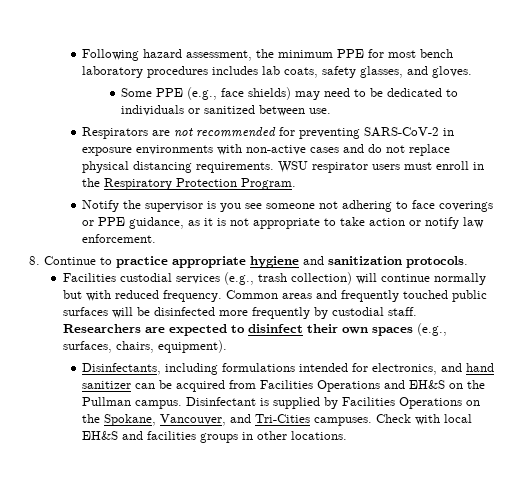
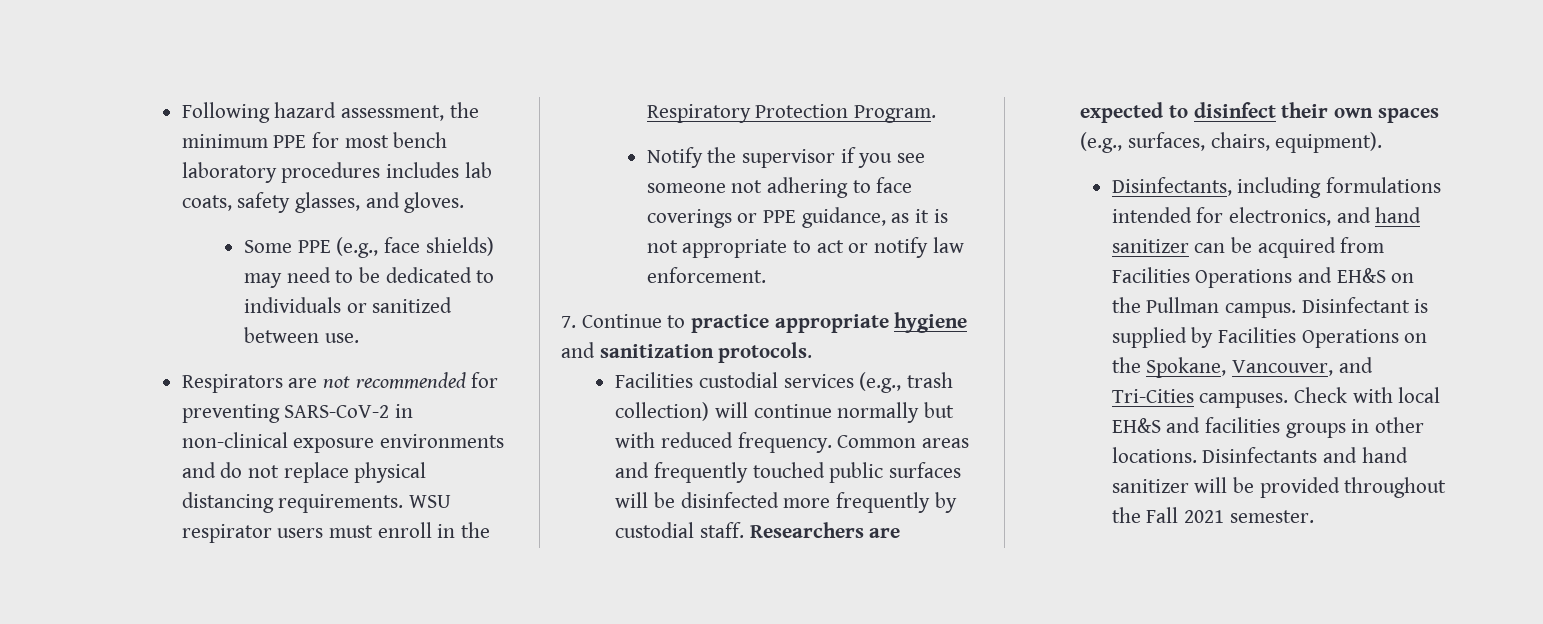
- Respirators are not recommended for preventing SARS-CoV-2 in exposure environments with non-active cases and do not replace physical distancing requirements.
+ Respirators are not recommended for preventing SARS-CoV-2 in non-clinical exposure environments and do not replace physical distancing requirements.
- Notify the supervisor is you see someone not adhering to face coverings or PPE guidance, as it is not appropriate to take action or notify law enforcement.
+ Notify the supervisor if you see someone not adhering to face coverings or PPE guidance, as it is not appropriate to act or notify law enforcement.
- 8. Continue to practice appropriate hygiene and sanitization protocols.
+ 7. Continue to practice appropriate hygiene and sanitization protocols.
+ Disinfectants and hand sanitizer will be provided throughout the Fall 2021 semester.

